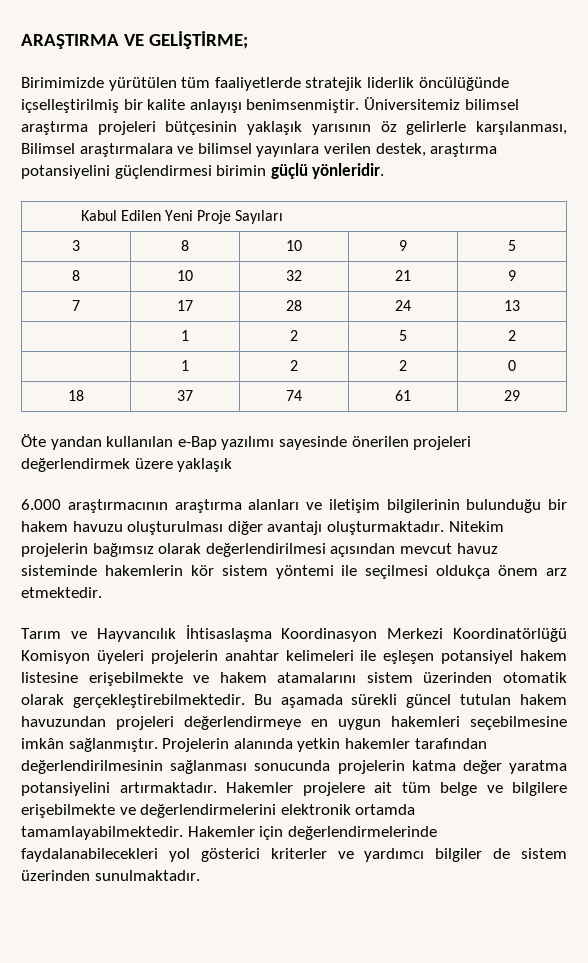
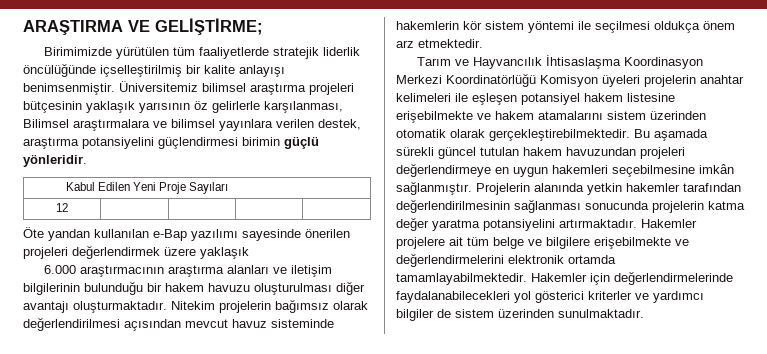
- 3 | 8 | 10 | 9 | 5
- 8 | 10 | 32 | 21 | 9
- 7 | 17 | 28 | 24 | 13
- | 1 | 2 | 5 | 2
- | 1 | 2 | 2 | 0
- 18 | 37 | 74 | 61 | 29
+ 12 | | | |

